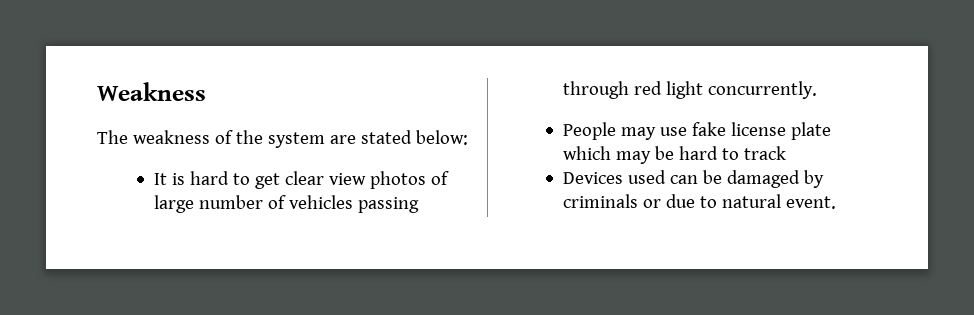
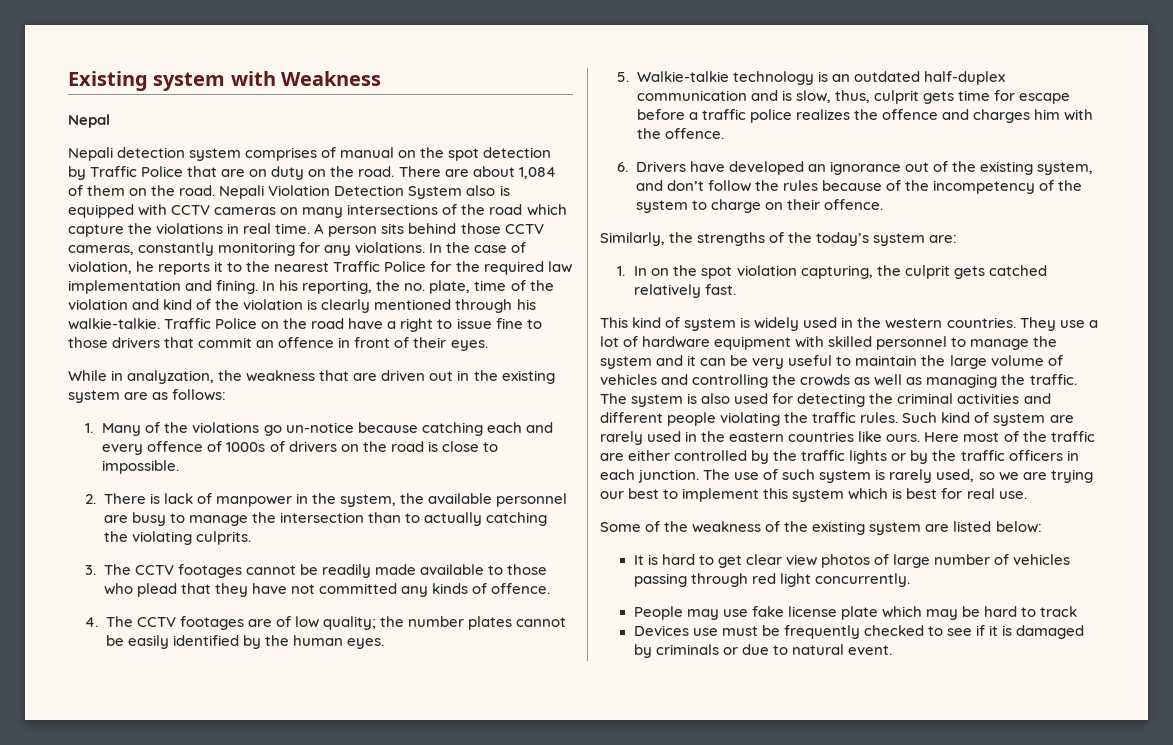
- Weakness
- The weakness of the system are stated below:
+ Existing system with Weakness
+ Nepal
+ Nepali detection system comprises of manual on the spot detection by Traffic Police that are on duty on the road. There are about 1,084 of them on the road. Nepali Violation Detection System also is equipped with CCTV cameras on many intersections of the road which capture the violations in real time. A person sits behind those CCTV cameras, constantly monitoring for any violations. In the case of violation, he reports it to the nearest Traffic Police for the required law implementation and fining. In his reporting, the no. plate, time of the violation and kind of the violation is clearly mentioned through his walkie-talkie. Traffic Police on the road have a right to issue fine to those drivers that commit an offence in front of their eyes.
+ While in analyzation, the weakness that are driven out in the existing system are as follows:
+ 1. Many of the violations go un-notice because catching each and every offence of 1000s of drivers on the road is close to impossible.
+ 2. There is lack of manpower in the system, the available personnel are busy to manage the intersection than to actually catching the violating culprits.
+ 3. The CCTV footages cannot be readily made available to those who plead that they have not committed any kinds of offence.
+ 4. The CCTV footages are of low quality; the number plates cannot be easily identified by the human eyes.
+ 5. Walkie-talkie technology is an outdated half-duplex communication and is slow, thus, culprit gets time for escape before a traffic police realizes the offence and charges him with the offence.
+ 6. Drivers have developed an ignorance out of the existing system, and don’t follow the rules because of the incompetency of the system to charge on their offence.
+ Similarly, the strengths of the today’s system are:
+ 1. In on the spot violation capturing, the culprit gets catched relatively fast.
+ This kind of system is widely used in the western countries. They use a lot of hardware equipment with skilled personnel to manage the system and it can be very useful to maintain the large volume of vehicles and controlling the crowds as well as managing the traffic. The system is also used for detecting the criminal activities and different people violating the traffic rules. Such kind of system are rarely used in the eastern countries like ours. Here most of the traffic are either controlled by the traffic lights or by the traffic officers in each junction. The use of such system is rarely used, so we are trying our best to implement this system which is best for real use.
+ Some of the weakness of the existing system are listed below:
- Devices used can be damaged by criminals or due to natural event.
+ Devices use must be frequently checked to see if it is damaged by criminals or due to natural event.

